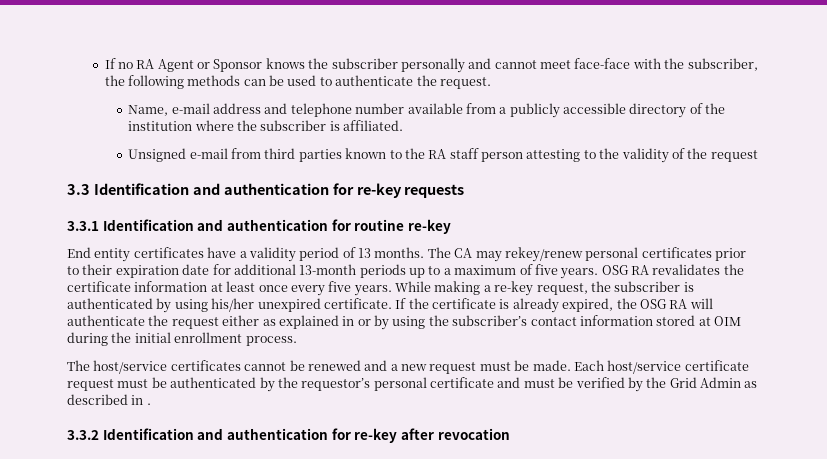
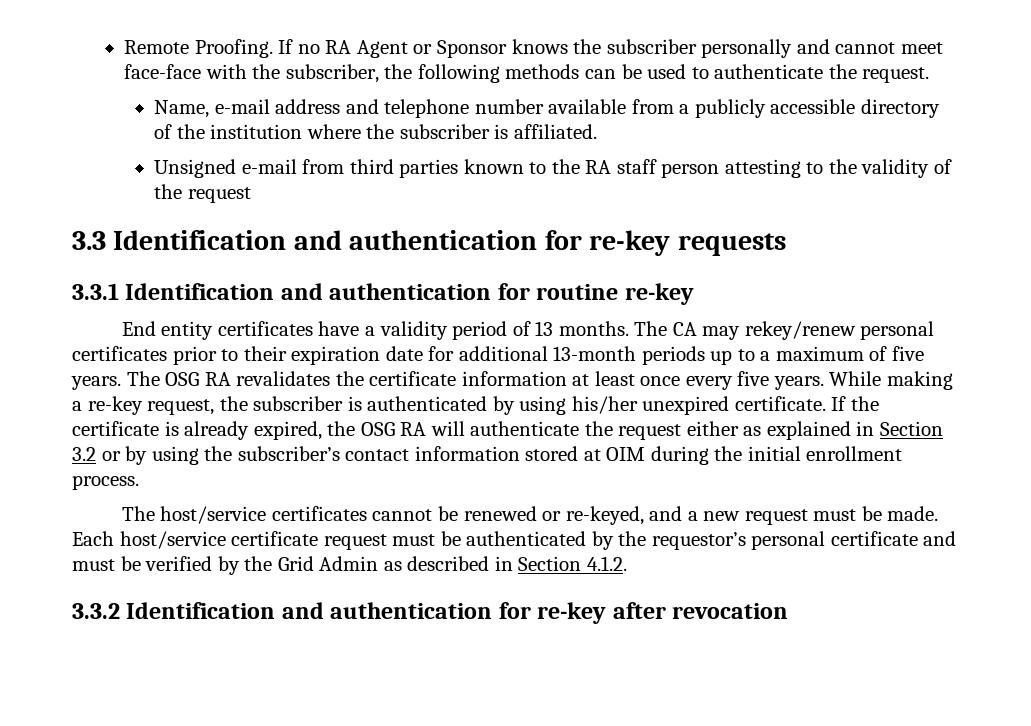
+ Remote Proofing.
- OSG RA revalidates the certificate information at least once every five years.
+ The OSG RA revalidates the certificate information at least once every five years.
- If the certificate is already expired, the OSG RA will authenticate the request either as explained in or by using the subscriber’s contact information stored at OIM during the initial enrollment process.
+ If the certificate is already expired, the OSG RA will authenticate the request either as explained in Section 3.2 or by using the subscriber’s contact information stored at OIM during the initial enrollment process.
- The host/service certificates cannot be renewed and a new request must be made.
+ The host/service certificates cannot be renewed or re-keyed, and a new request must be made.
- Each host/service certificate request must be authenticated by the requestor’s personal certificate and must be verified by the Grid Admin as described in .
+ Each host/service certificate request must be authenticated by the requestor’s personal certificate and must be verified by the Grid Admin as described in Section 4.1.2.

